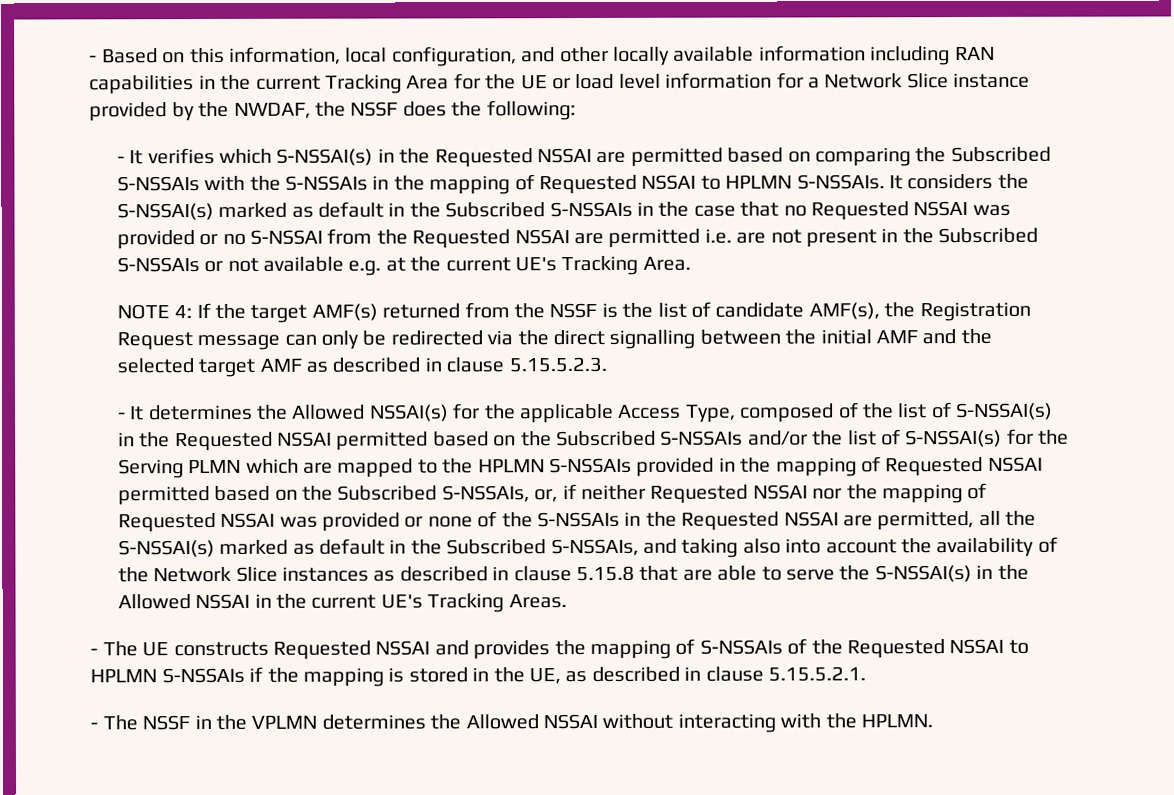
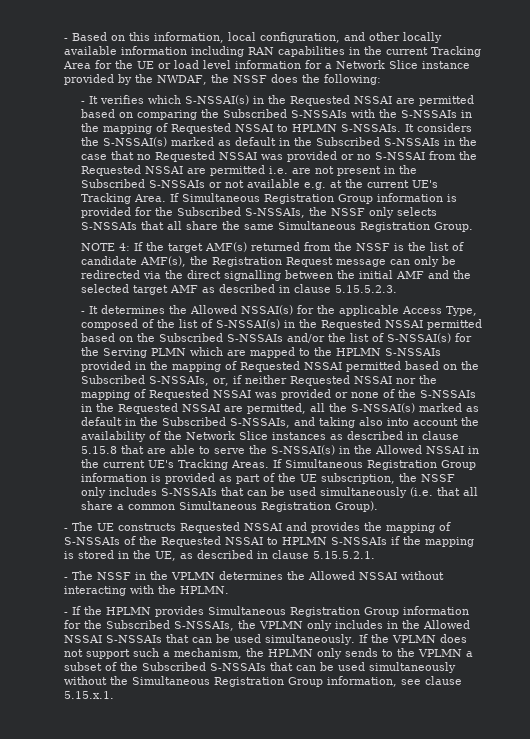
+ If Simultaneous Registration Group information is provided for the Subscribed S-NSSAIs, the NSSF only selects S-NSSAIs that all share the same Simultaneous Registration Group.
+ If Simultaneous Registration Group information is provided as part of the UE subscription, the NSSF only includes S-NSSAIs that can be used simultaneously (i.e. that all share a common Simultaneous Registration Group).
+ - If the HPLMN provides Simultaneous Registration Group information for the Subscribed S-NSSAIs, the VPLMN only includes in the Allowed NSSAI S-NSSAIs that can be used simultaneously. If the VPLMN does not support such a mechanism, the HPLMN only sends to the VPLMN a subset of the Subscribed S-NSSAIs that can be used simultaneously without the Simultaneous Registration Group information, see clause 5.15.x.1.

